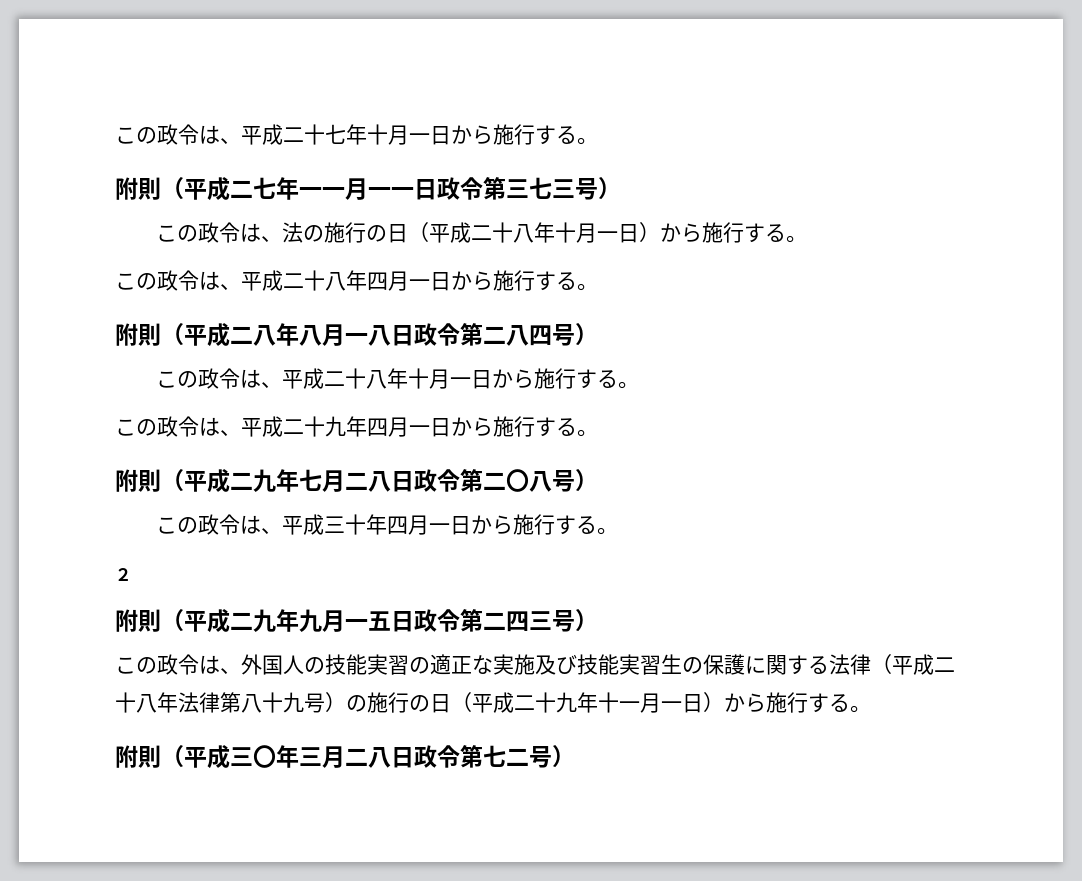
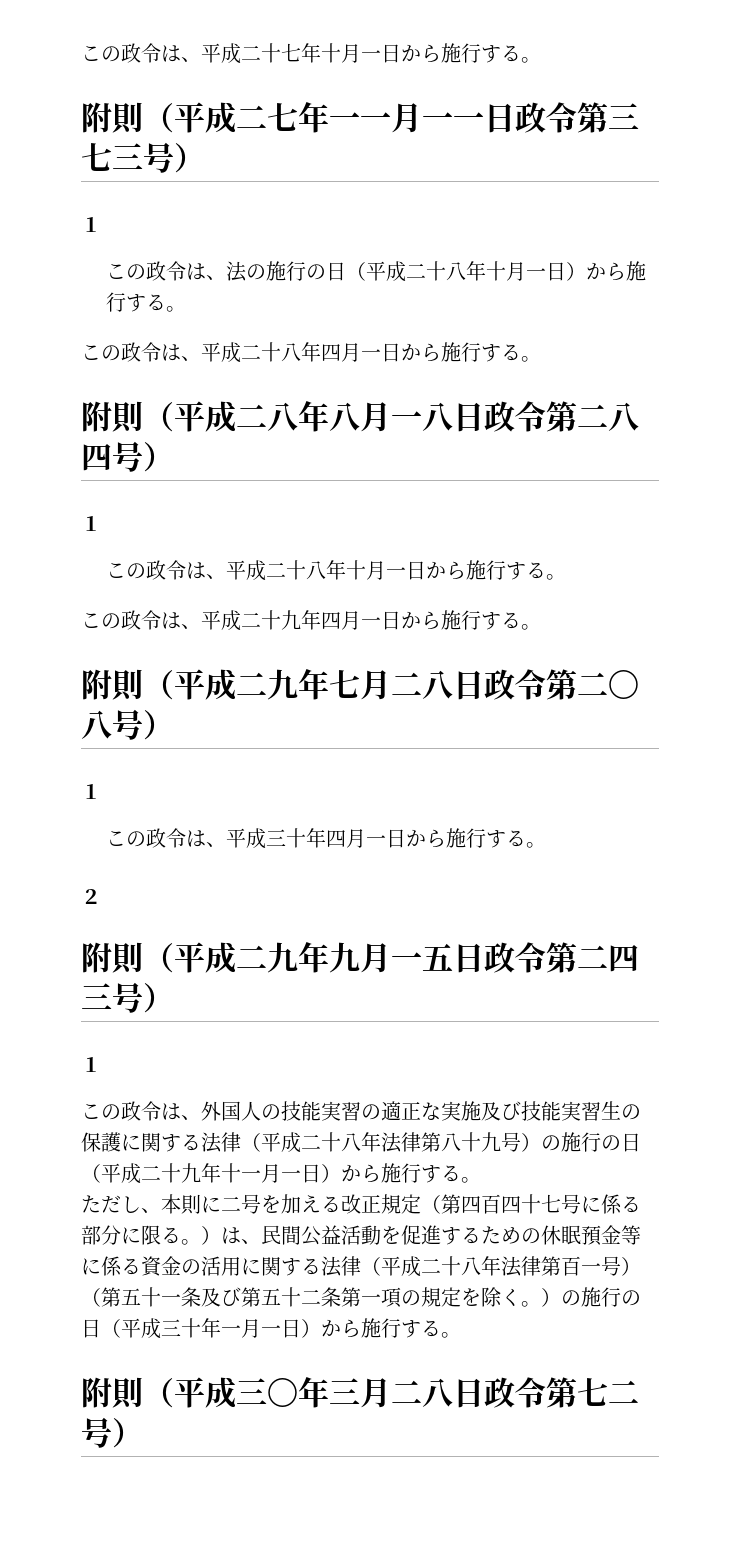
  附則（平成二七年一一月一一日政令第三七三号）
+ １
  附則（平成二八年八月一八日政令第二八四号）
+ １
  附則（平成二九年七月二八日政令第二〇八号）
+ １
  附則（平成二九年九月一五日政令第二四三号）
+ １
+ ただし、本則に二号を加える改正規定（第四百四十七号に係る部分に限る。）は、民間公益活動を促進するための休眠預金等に係る資金の活用に関する法律（平成二十八年法律第百一号）（第五十一条及び第五十二条第一項の規定を除く。）の施行の日（平成三十年一月一日）から施行する。

